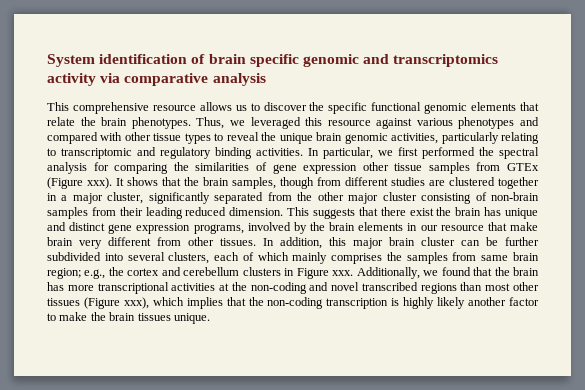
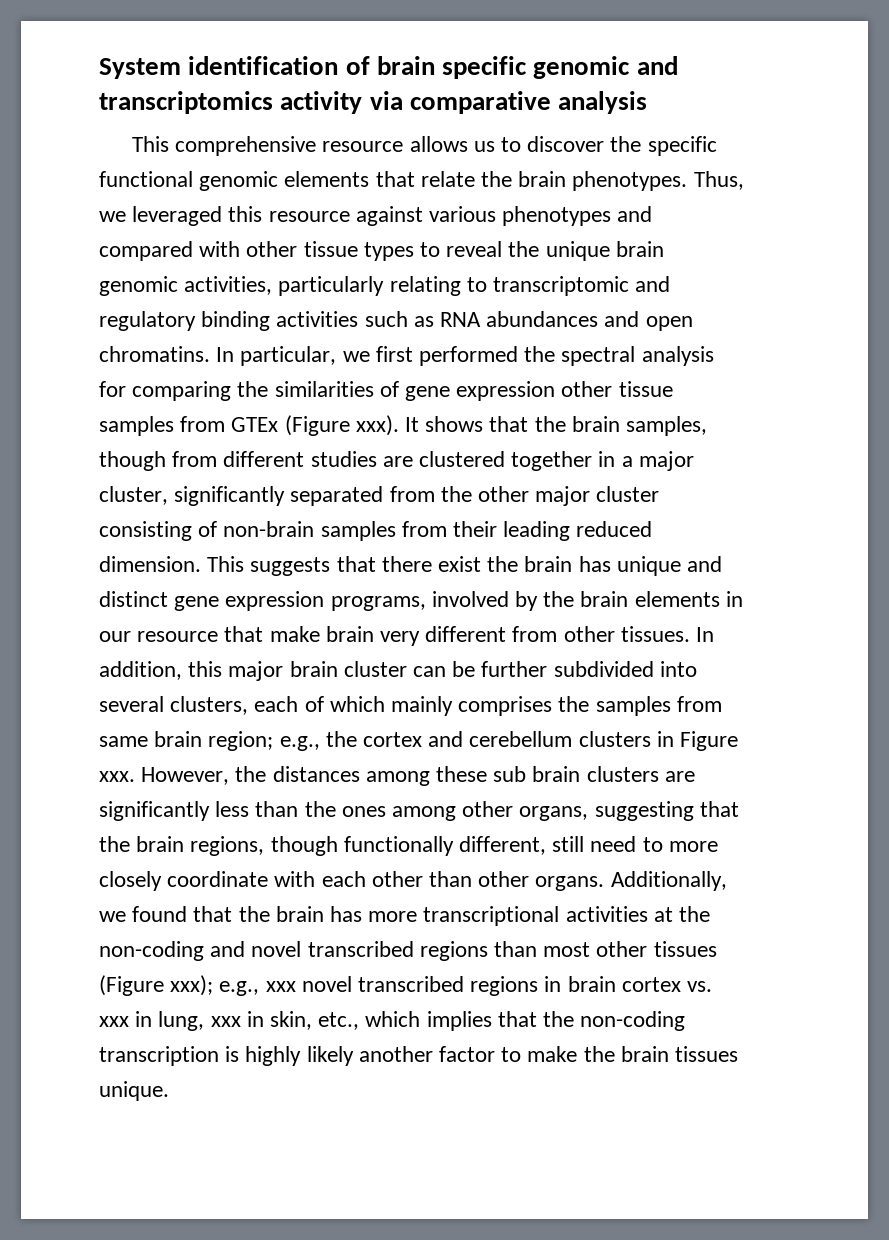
- Thus, we leveraged this resource against various phenotypes and compared with other tissue types to reveal the unique brain genomic activities, particularly relating to transcriptomic and regulatory binding activities.
+ Thus, we leveraged this resource against various phenotypes and compared with other tissue types to reveal the unique brain genomic activities, particularly relating to transcriptomic and regulatory binding activities such as RNA abundances and open chromatins.
+ However, the distances among these sub brain clusters are significantly less than the ones among other organs, suggesting that the brain regions, though functionally different, still need to more closely coordinate with each other than other organs.
- Additionally, we found that the brain has more transcriptional activities at the non-coding and novel transcribed regions than most other tissues (Figure xxx), which implies that the non-coding transcription is highly likely another factor to make the brain tissues unique.
+ Additionally, we found that the brain has more transcriptional activities at the non-coding and novel transcribed regions than most other tissues (Figure xxx); e.g., xxx novel transcribed regions in brain cortex vs. xxx in lung, xxx in skin, etc., which implies that the non-coding transcription is highly likely another factor to make the brain tissues unique.

